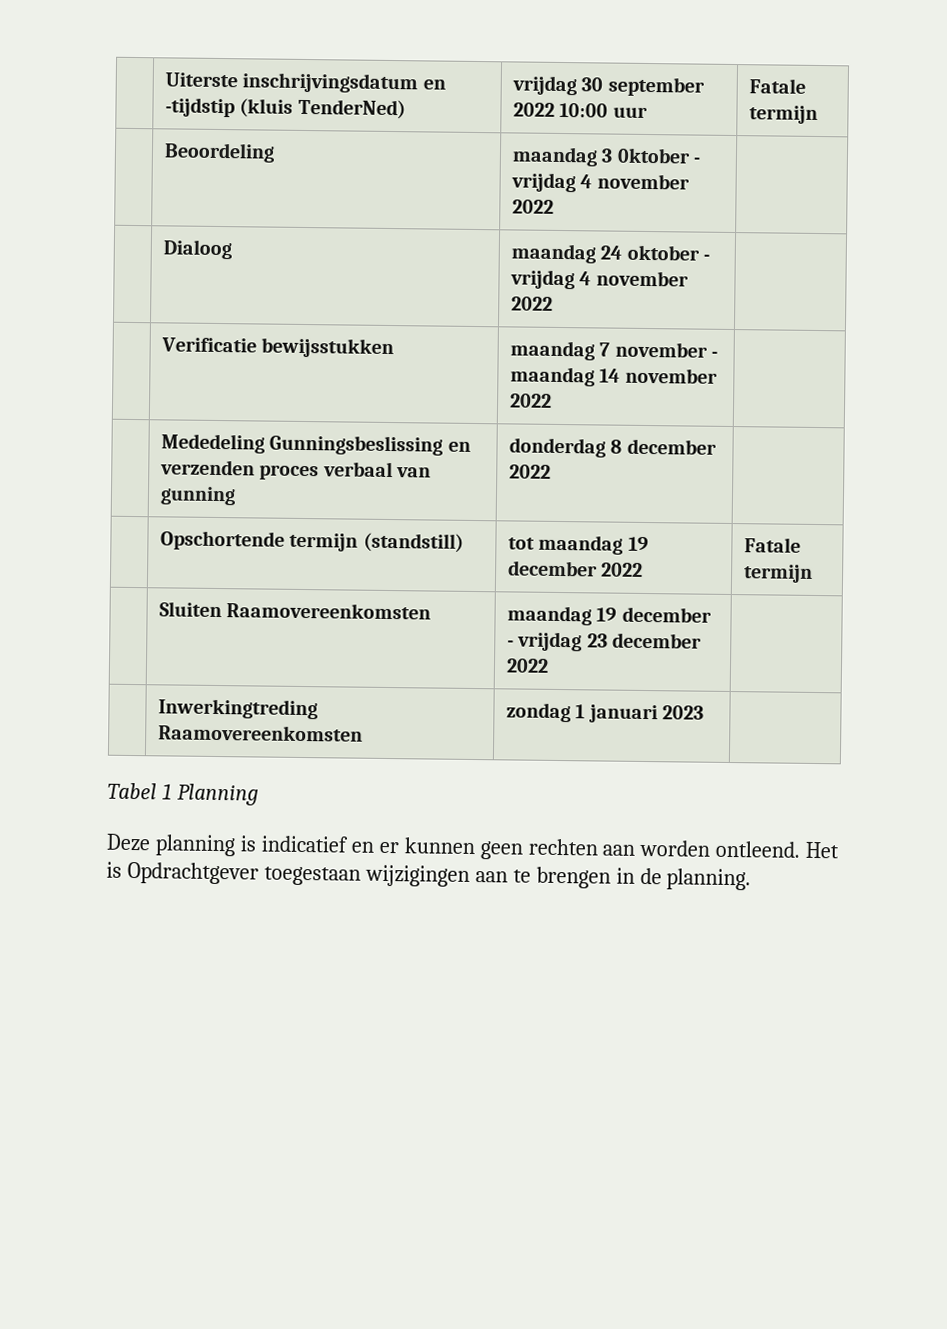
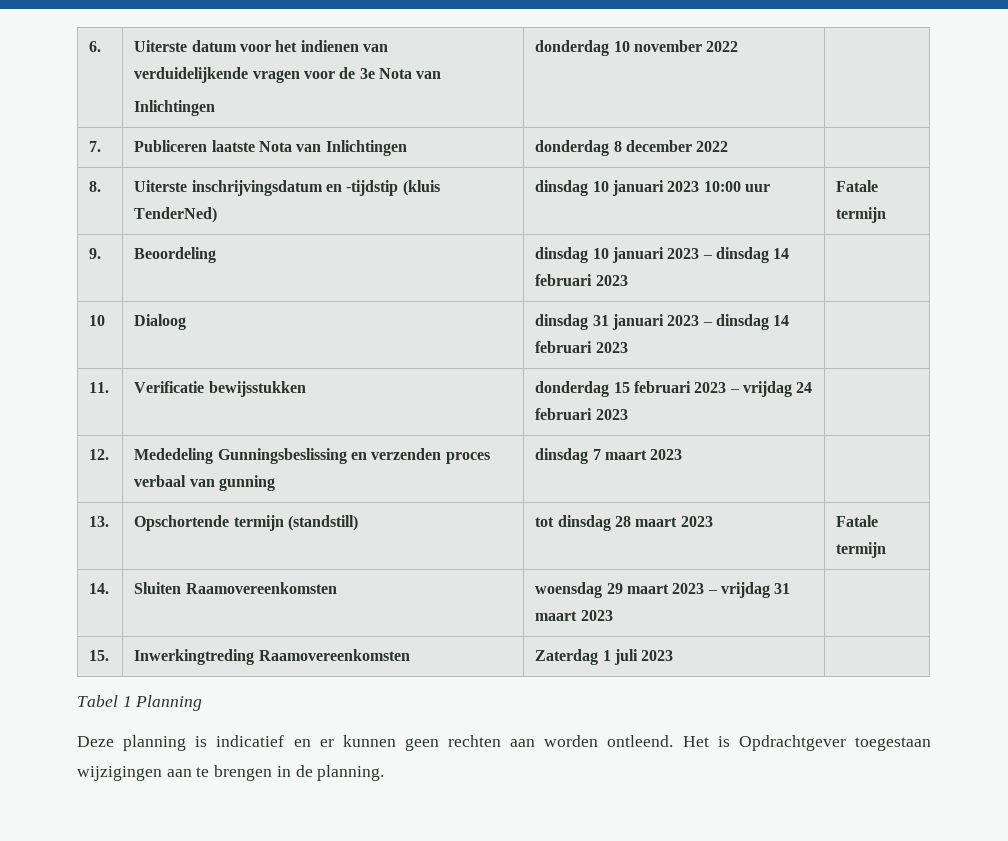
- | Uiterste inschrijvingsdatum en -tijdstip (kluis TenderNed) | vrijdag 30 september 2022 10:00 uur | Fatale termijn
+ 6. | Uiterste datum voor het indienen van
+ verduidelijkende vragen voor de 3e Nota van
+ Inlichtingen | donderdag 10 november 2022 |
+ 7. | Publiceren laatste Nota van Inlichtingen | donderdag 8 december 2022 |
+ 8. | Uiterste inschrijvingsdatum en -tijdstip (kluis TenderNed) | dinsdag 10 januari 2023 10:00 uur | Fatale termijn
- | Beoordeling | maandag 3 0ktober - vrijdag 4 november 2022 |
- | Dialoog | maandag 24 oktober - vrijdag 4 november 2022 |
- | Verificatie bewijsstukken | maandag 7 november - maandag 14 november 2022 |
- | Mededeling Gunningsbeslissing en verzenden proces verbaal van gunning | donderdag 8 december 2022 |
- | Opschortende termijn (standstill) | tot maandag 19 december 2022 | Fatale termijn
- | Sluiten Raamovereenkomsten | maandag 19 december - vrijdag 23 december 2022 |
- | Inwerkingtreding Raamovereenkomsten | zondag 1 januari 2023 |
+ 9. | Beoordeling | dinsdag 10 januari 2023 – dinsdag 14 februari 2023 |
+ 10 | Dialoog | dinsdag 31 januari 2023 – dinsdag 14 februari 2023 |
+ 11. | Verificatie bewijsstukken | donderdag 15 februari 2023 – vrijdag 24 februari 2023 |
+ 12. | Mededeling Gunningsbeslissing en verzenden proces verbaal van gunning | dinsdag 7 maart 2023 |
+ 13. | Opschortende termijn (standstill) | tot dinsdag 28 maart 2023 | Fatale termijn
+ 14. | Sluiten Raamovereenkomsten | woensdag 29 maart 2023 – vrijdag 31 maart 2023 |
+ 15. | Inwerkingtreding Raamovereenkomsten | Zaterdag 1 juli 2023 |

